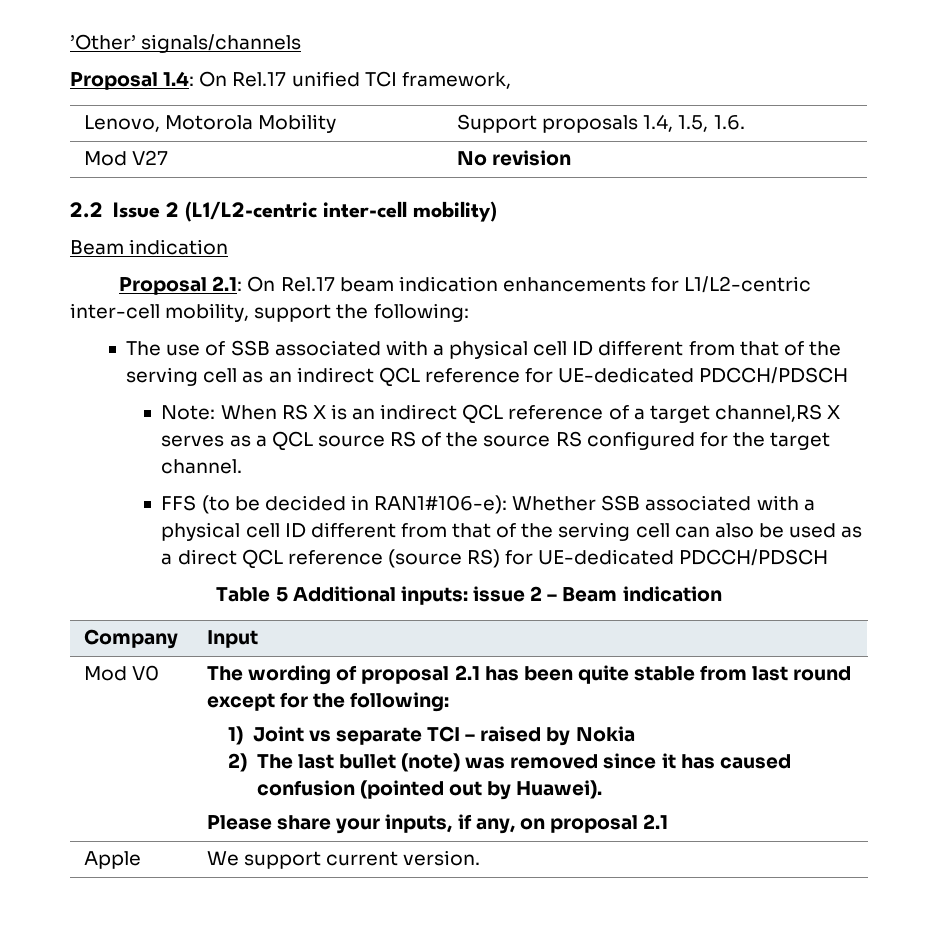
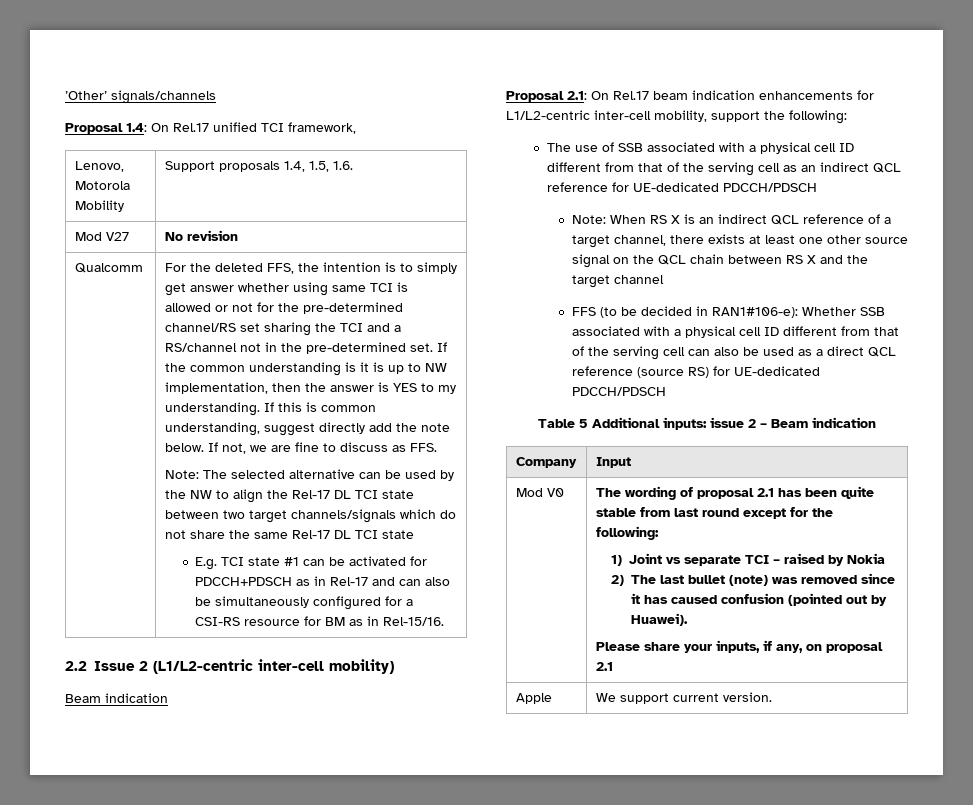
+ Qualcomm | For the deleted FFS, the intention is to simply get answer whether using same TCI is allowed or not for the pre-determined channel/RS set sharing the TCI and a RS/channel not in the pre-determined set. If the common understanding is it is up to NW implementation, then the answer is YES to my understanding. If this is common understanding, suggest directly add the note below. If not, we are fine to discuss as FFS.
+ Note: The selected alternative can be used by the NW to align the Rel-17 DL TCI state between two target channels/signals which do not share the same Rel-17 DL TCI state
+ E.g. TCI state #1 can be activated for PDCCH+PDSCH as in Rel-17 and can also be simultaneously configured for a CSI-RS resource for BM as in Rel-15/16.
- Note: When RS X is an indirect QCL reference of a target channel,RS X serves as a QCL source RS of the source RS configured for the target channel.
+ Note: When RS X is an indirect QCL reference of a target channel, there exists at least one other source signal on the QCL chain between RS X and the target channel

